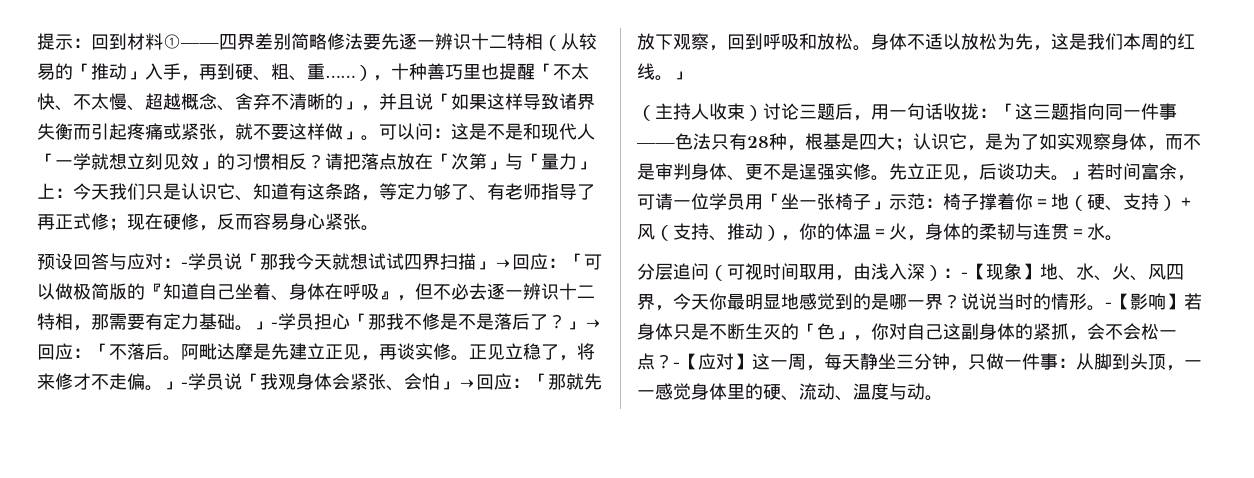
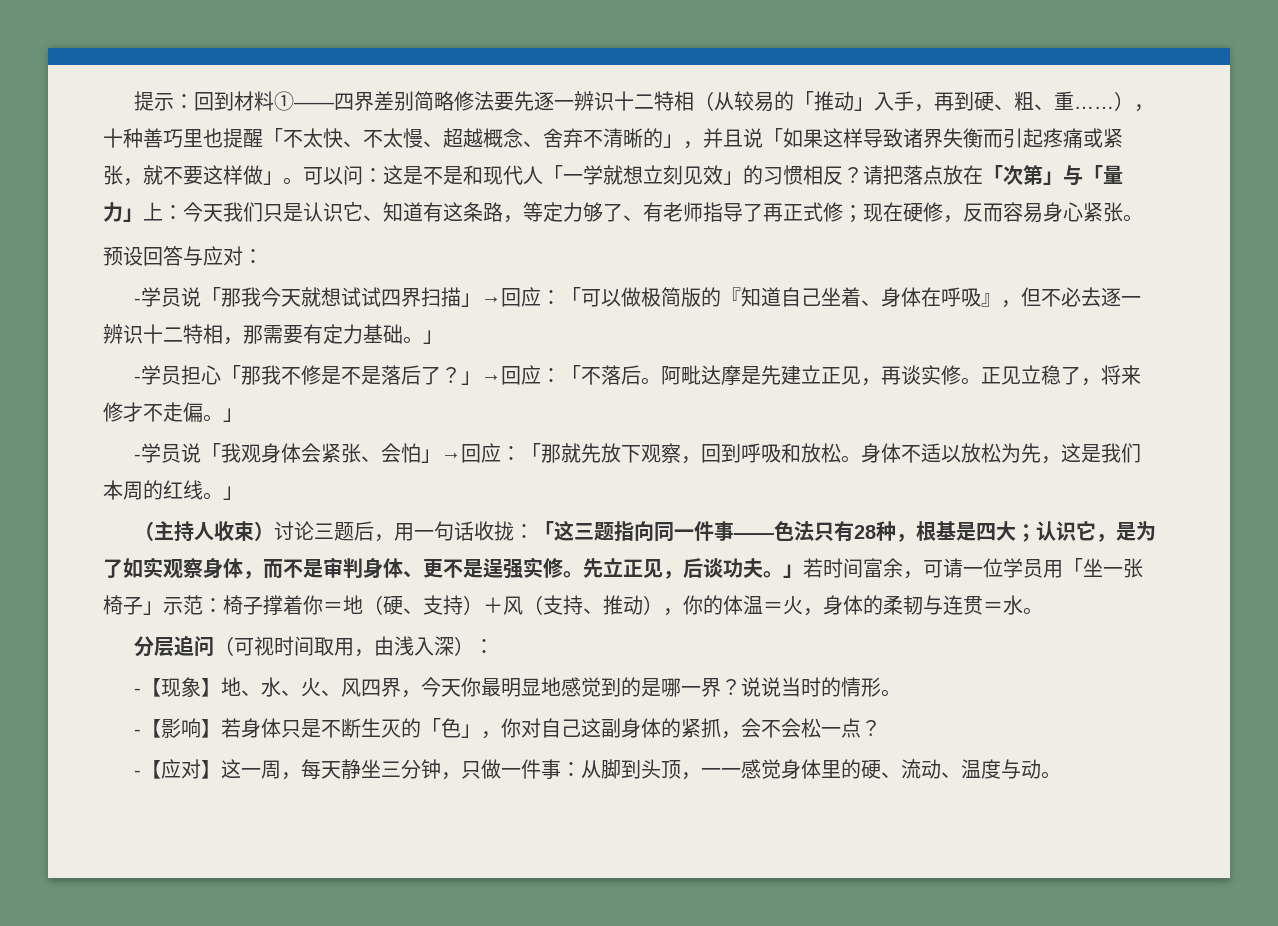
- 预设回答与应对：-学员说「那我今天就想试试四界扫描」→回应：「可以做极简版的『知道自己坐着、身体在呼吸』，但不必去逐一辨识十二特相，那需要有定力基础。」-学员担心「那我不修是不是落后了？」→回应：「不落后。
+ 预设回答与应对：
+ -学员说「那我今天就想试试四界扫描」→回应：「可以做极简版的『知道自己坐着、身体在呼吸』，但不必去逐一辨识十二特相，那需要有定力基础。」
+ -学员担心「那我不修是不是落后了？」→回应：「不落后。
- 正见立稳了，将来修才不走偏。」-学员说「我观身体会紧张、会怕」→回应：「那就先放下观察，回到呼吸和放松。
+ 正见立稳了，将来修才不走偏。」
+ -学员说「我观身体会紧张、会怕」→回应：「那就先放下观察，回到呼吸和放松。
- 分层追问（可视时间取用，由浅入深）：-【现象】地、水、火、风四界，今天你最明显地感觉到的是哪一界？
+ 分层追问（可视时间取用，由浅入深）：
+ -【现象】地、水、火、风四界，今天你最明显地感觉到的是哪一界？
- 说说当时的情形。-【影响】若身体只是不断生灭的「色」，你对自己这副身体的紧抓，会不会松一点？-【应对】这一周，每天静坐三分钟，只做一件事：从脚到头顶，一一感觉身体里的硬、流动、温度与动。
+ 说说当时的情形。
+ -【影响】若身体只是不断生灭的「色」，你对自己这副身体的紧抓，会不会松一点？
+ -【应对】这一周，每天静坐三分钟，只做一件事：从脚到头顶，一一感觉身体里的硬、流动、温度与动。

